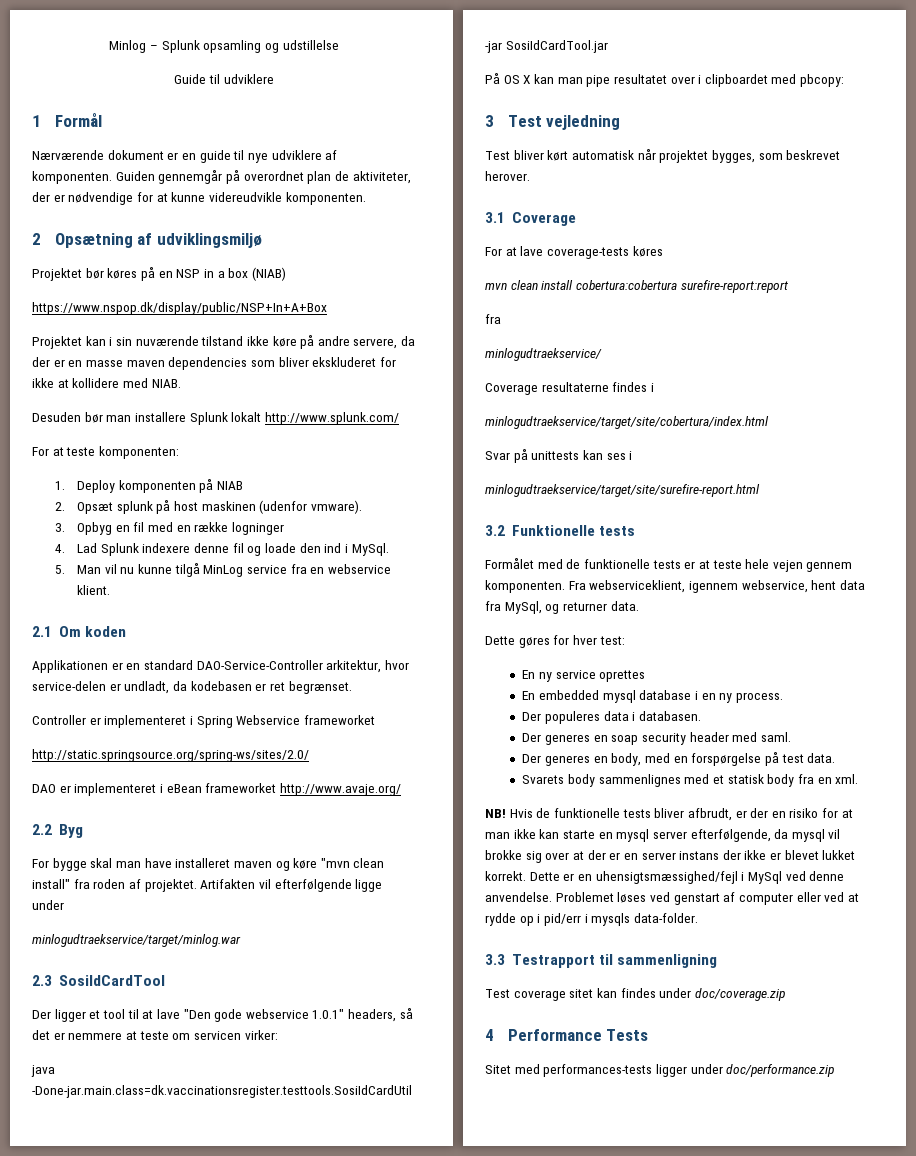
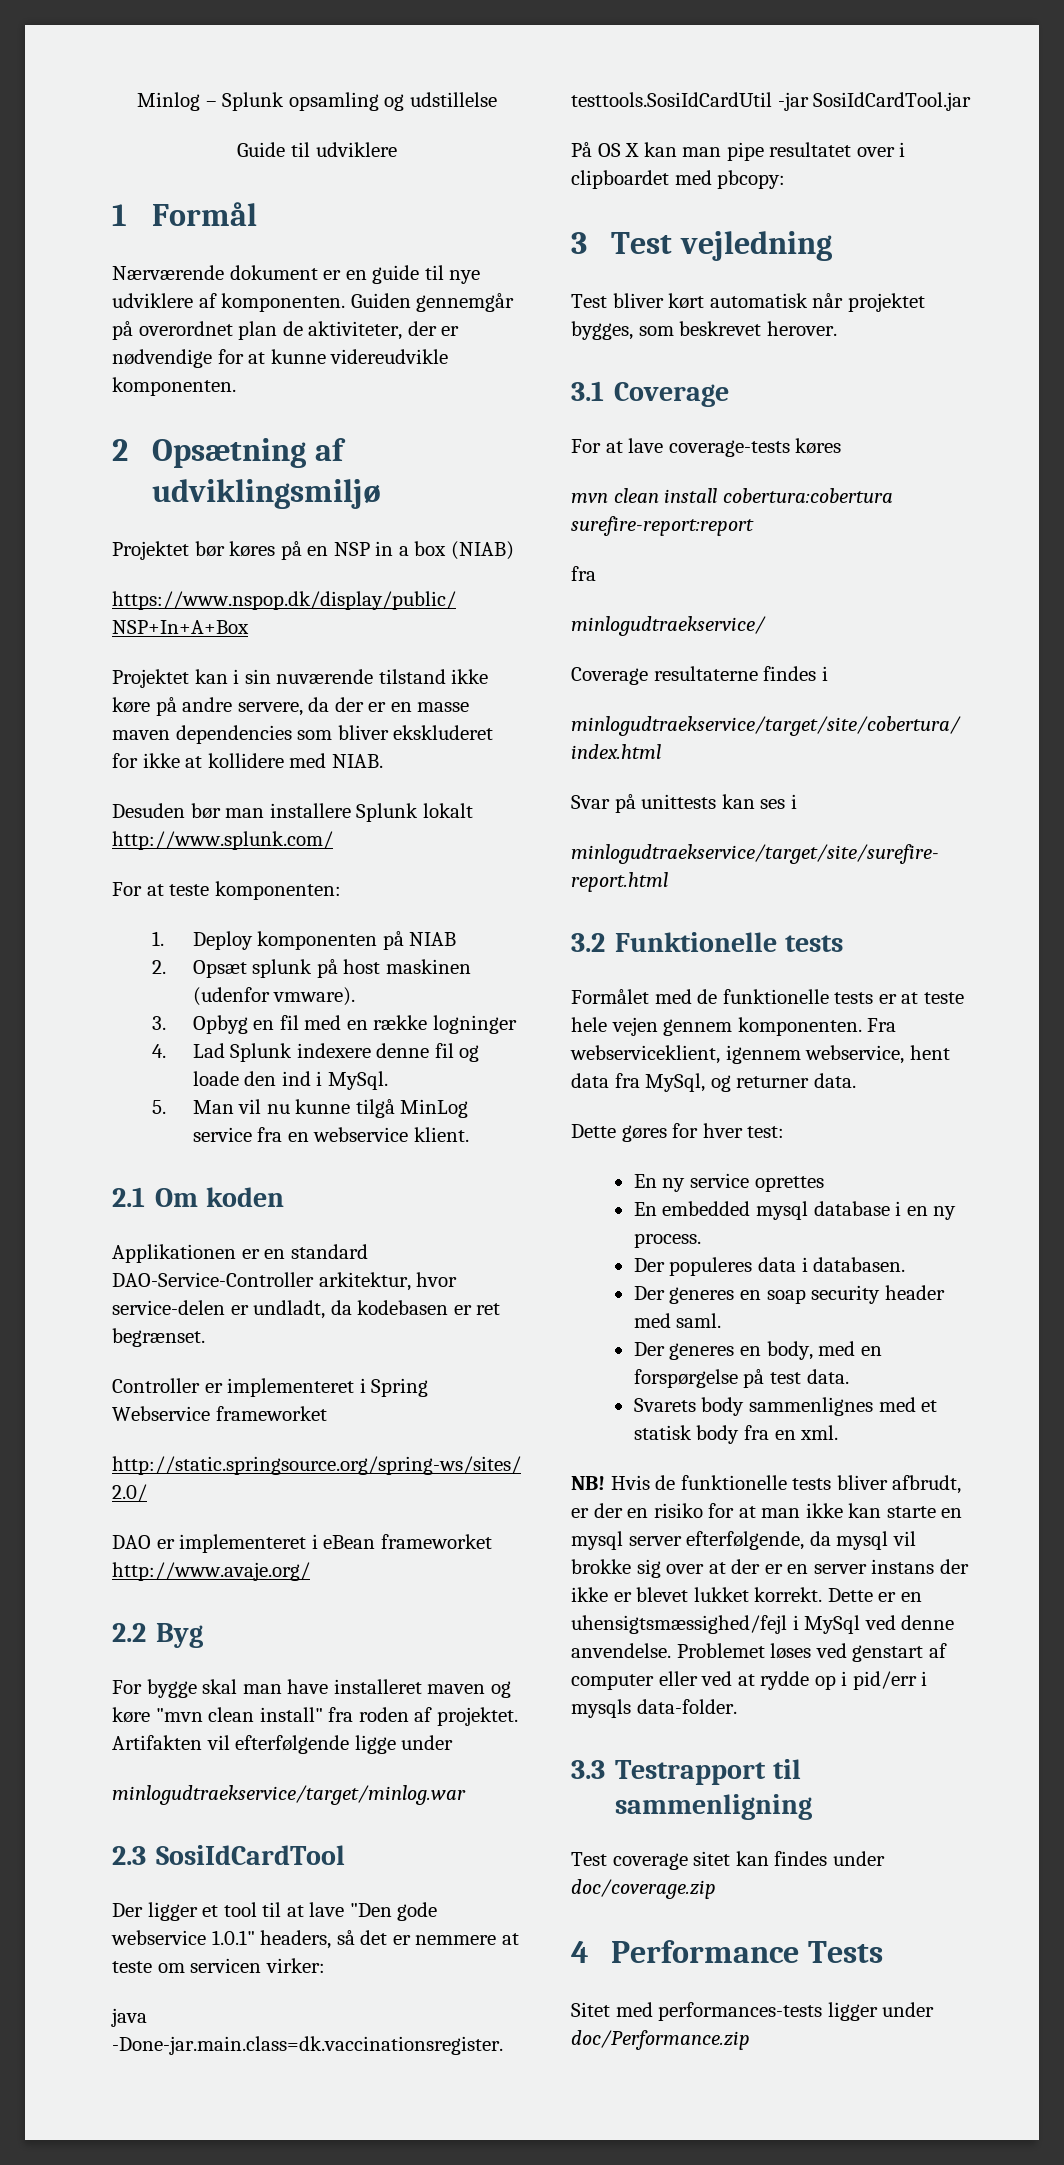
- Sitet med performances-tests ligger under doc/performance.zip
+ Sitet med performances-tests ligger under doc/Performance.zip

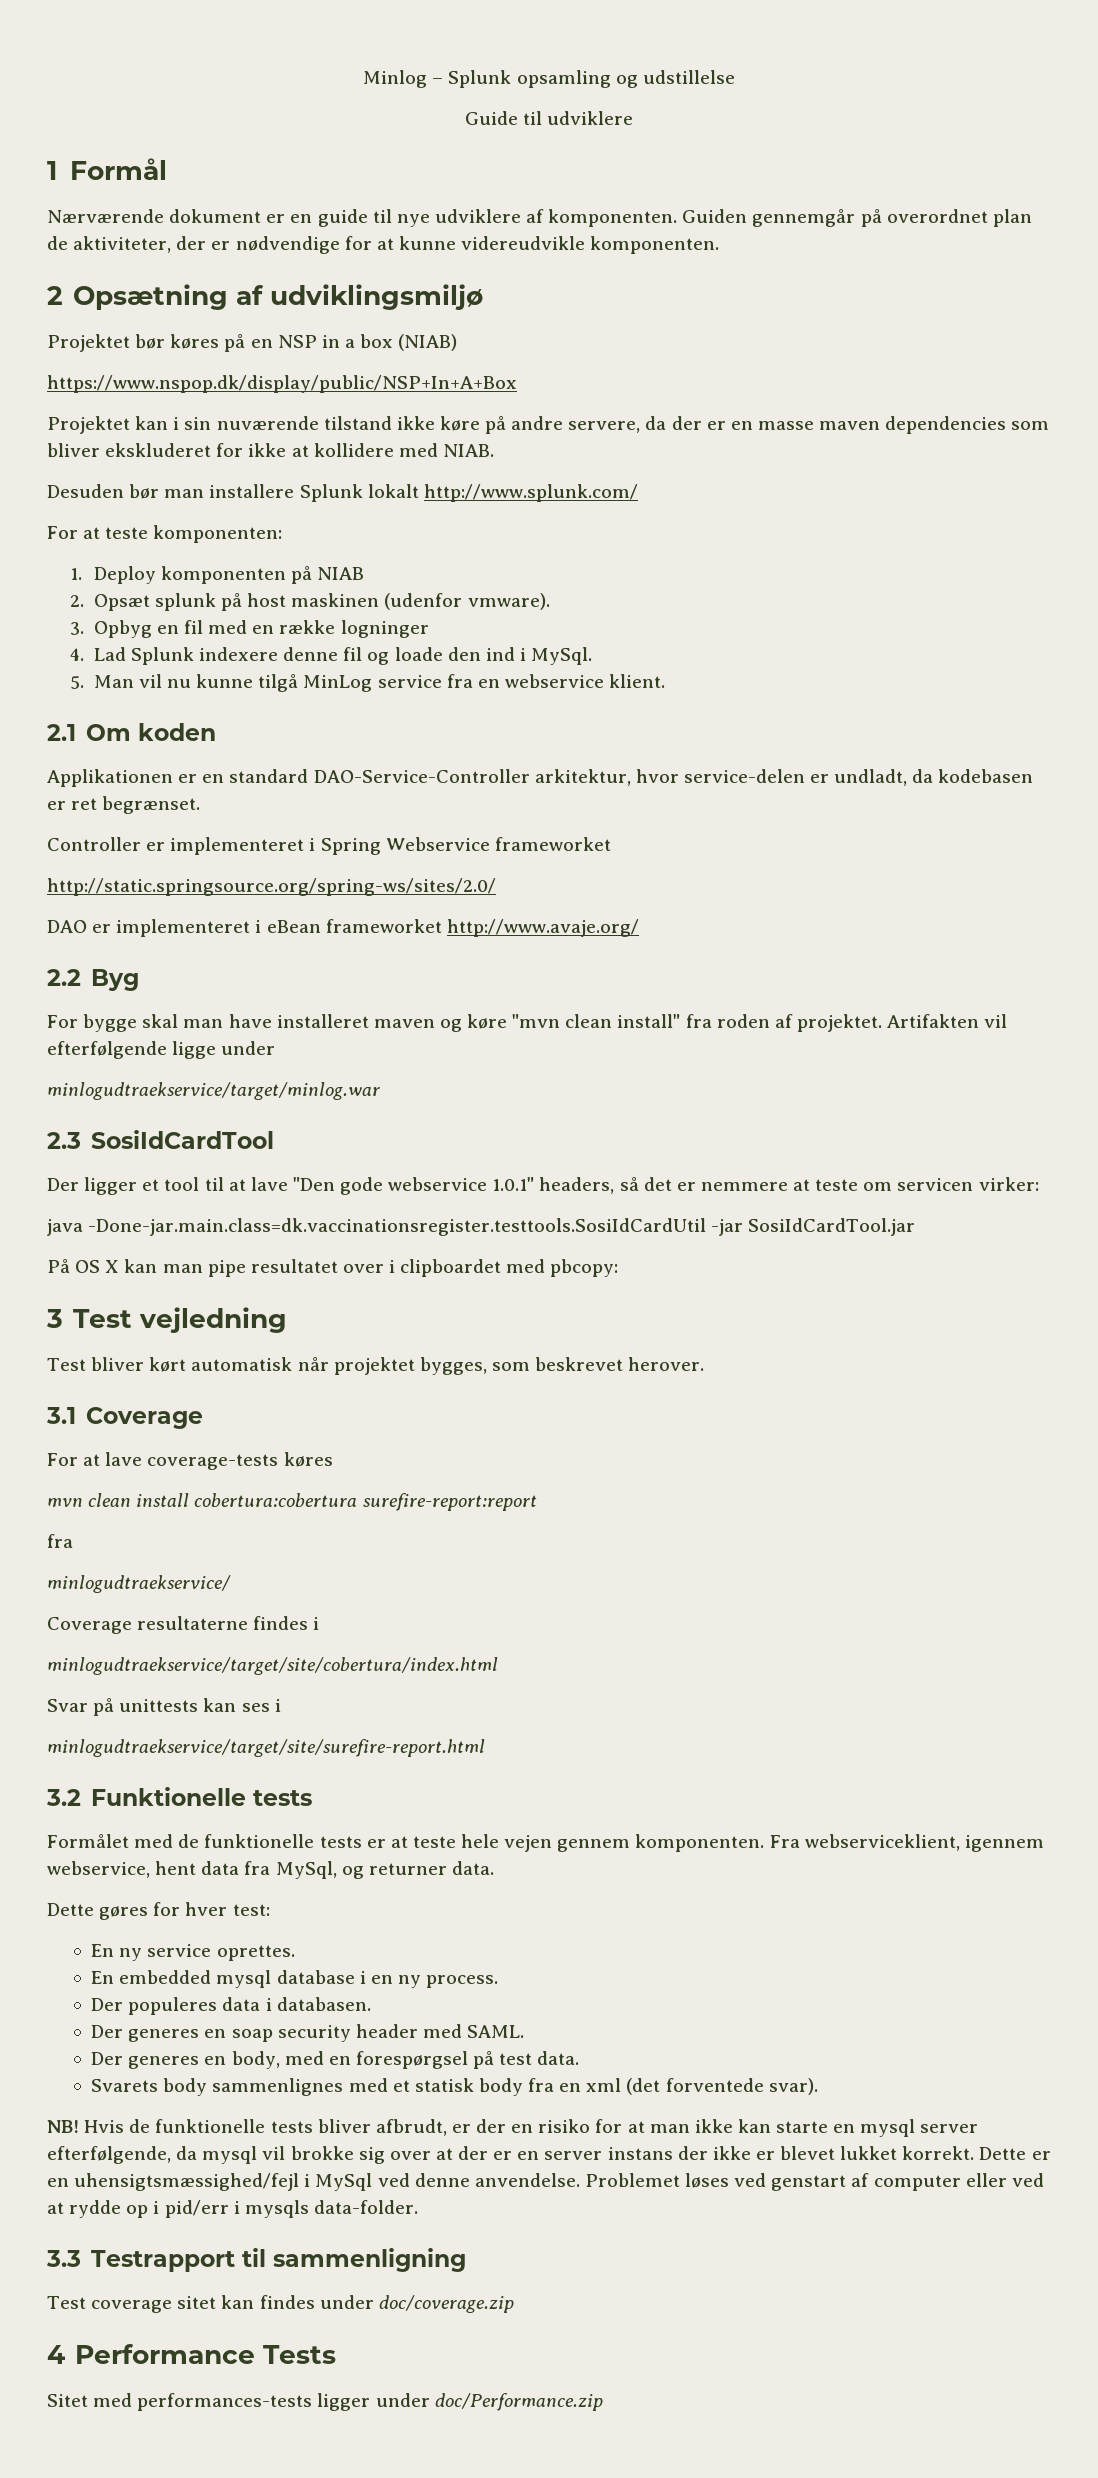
- En ny service oprettes
+ En ny service oprettes.
- Der generes en soap security header med saml.
+ Der generes en soap security header med SAML.
- Der generes en body, med en forspørgelse på test data.
+ Der generes en body, med en forespørgsel på test data.
- Svarets body sammenlignes med et statisk body fra en xml.
+ Svarets body sammenlignes med et statisk body fra en xml (det forventede svar).

